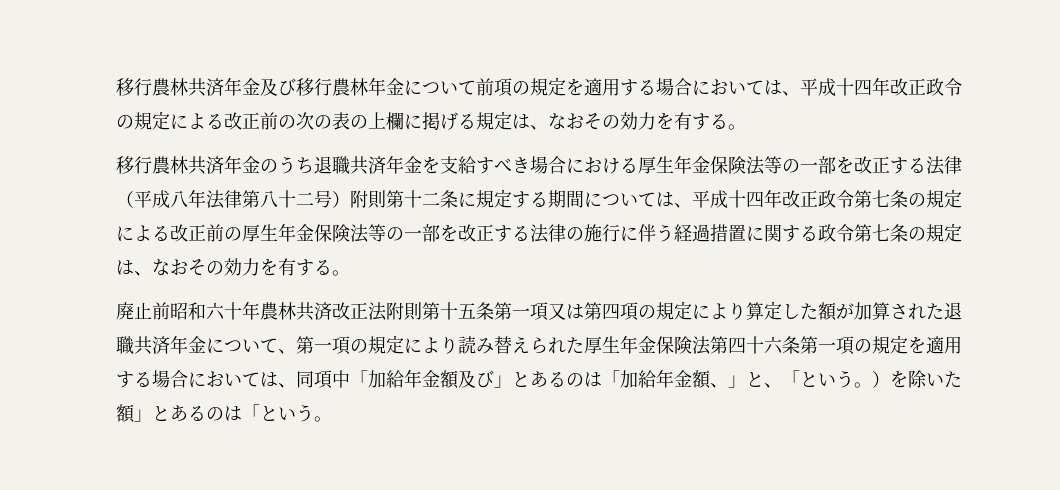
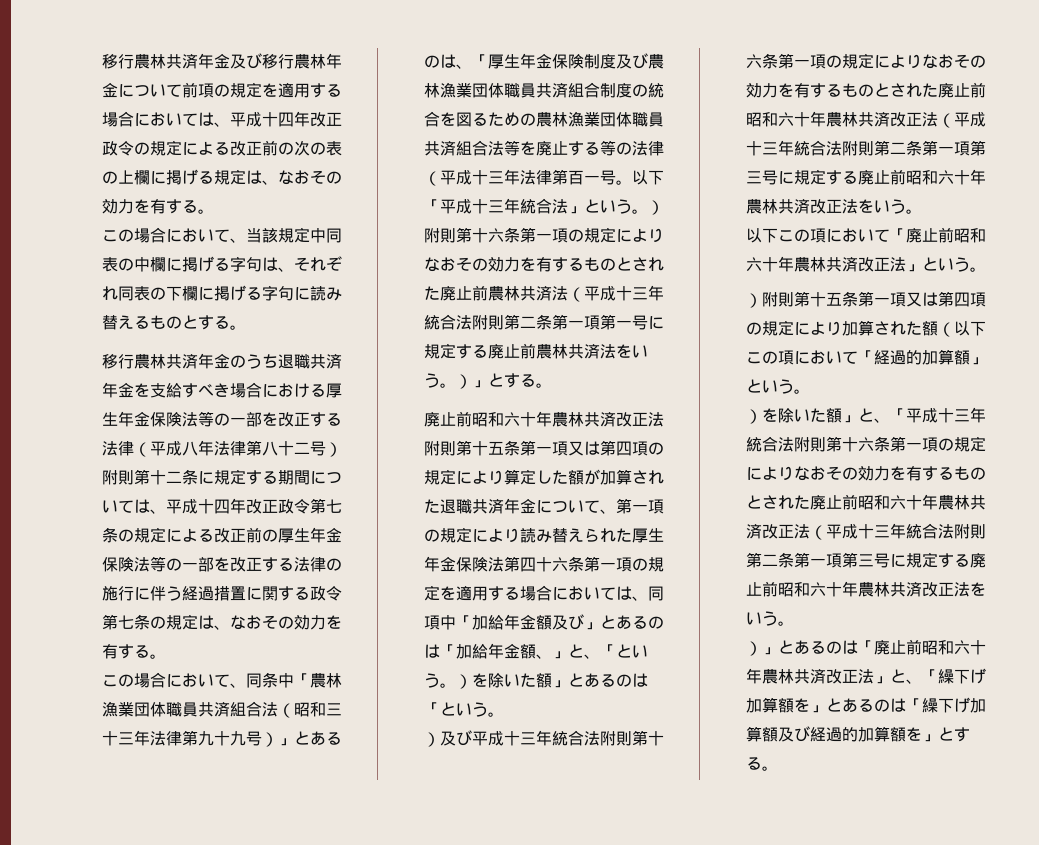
+ この場合において、当該規定中同表の中欄に掲げる字句は、それぞれ同表の下欄に掲げる字句に読み替えるものとする。
+ この場合において、同条中「農林漁業団体職員共済組合法（昭和三十三年法律第九十九号）」とあるのは、「厚生年金保険制度及び農林漁業団体職員共済組合制度の統合を図るための農林漁業団体職員共済組合法等を廃止する等の法律（平成十三年法律第百一号。以下「平成十三年統合法」という。）附則第十六条第一項の規定によりなおその効力を有するものとされた廃止前農林共済法（平成十三年統合法附則第二条第一項第一号に規定する廃止前農林共済法をいう。）」とする。
+ ）及び平成十三年統合法附則第十六条第一項の規定によりなおその効力を有するものとされた廃止前昭和六十年農林共済改正法（平成十三年統合法附則第二条第一項第三号に規定する廃止前昭和六十年農林共済改正法をいう。
+ 以下この項において「廃止前昭和六十年農林共済改正法」という。
+ ）附則第十五条第一項又は第四項の規定により加算された額（以下この項において「経過的加算額」という。
+ ）を除いた額」と、「平成十三年統合法附則第十六条第一項の規定によりなおその効力を有するものとされた廃止前昭和六十年農林共済改正法（平成十三年統合法附則第二条第一項第三号に規定する廃止前昭和六十年農林共済改正法をいう。
+ ）」とあるのは「廃止前昭和六十年農林共済改正法」と、「繰下げ加算額を」とあるのは「繰下げ加算額及び経過的加算額を」とする。

